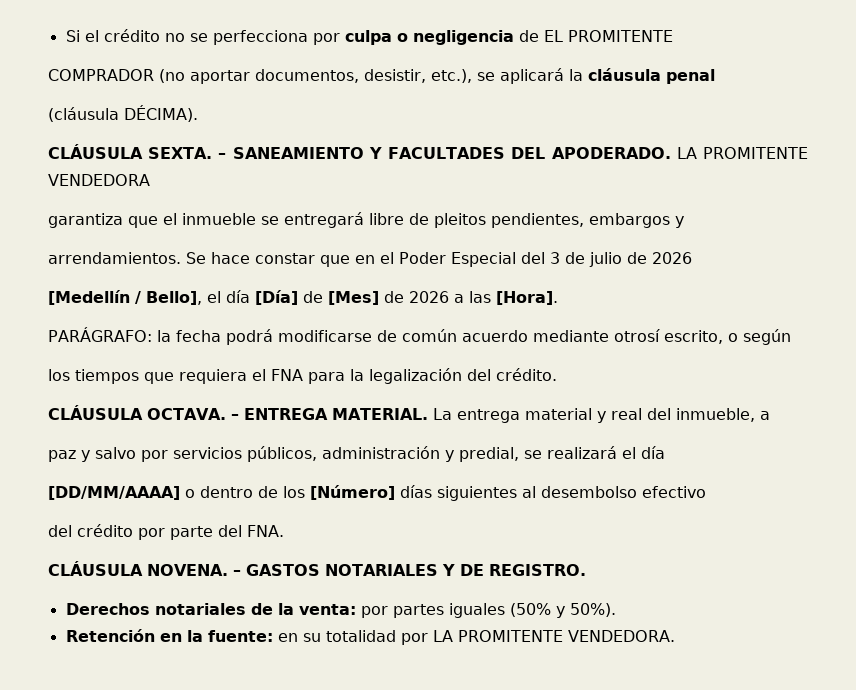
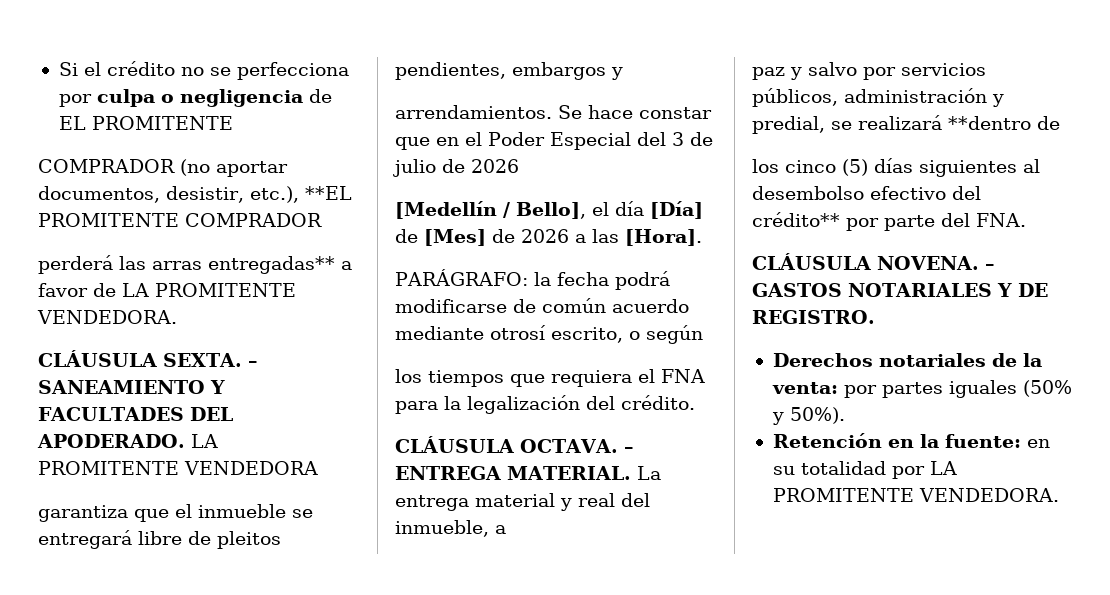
- COMPRADOR (no aportar documentos, desistir, etc.), se aplicará la cláusula penal
- (cláusula DÉCIMA).
+ COMPRADOR (no aportar documentos, desistir, etc.), **EL PROMITENTE COMPRADOR
+ perderá las arras entregadas** a favor de LA PROMITENTE VENDEDORA.
- paz y salvo por servicios públicos, administración y predial, se realizará el día
- [DD/MM/AAAA] o dentro de los [Número] días siguientes al desembolso efectivo
- del crédito por parte del FNA.
+ paz y salvo por servicios públicos, administración y predial, se realizará **dentro de
+ los cinco (5) días siguientes al desembolso efectivo del crédito** por parte del FNA.

